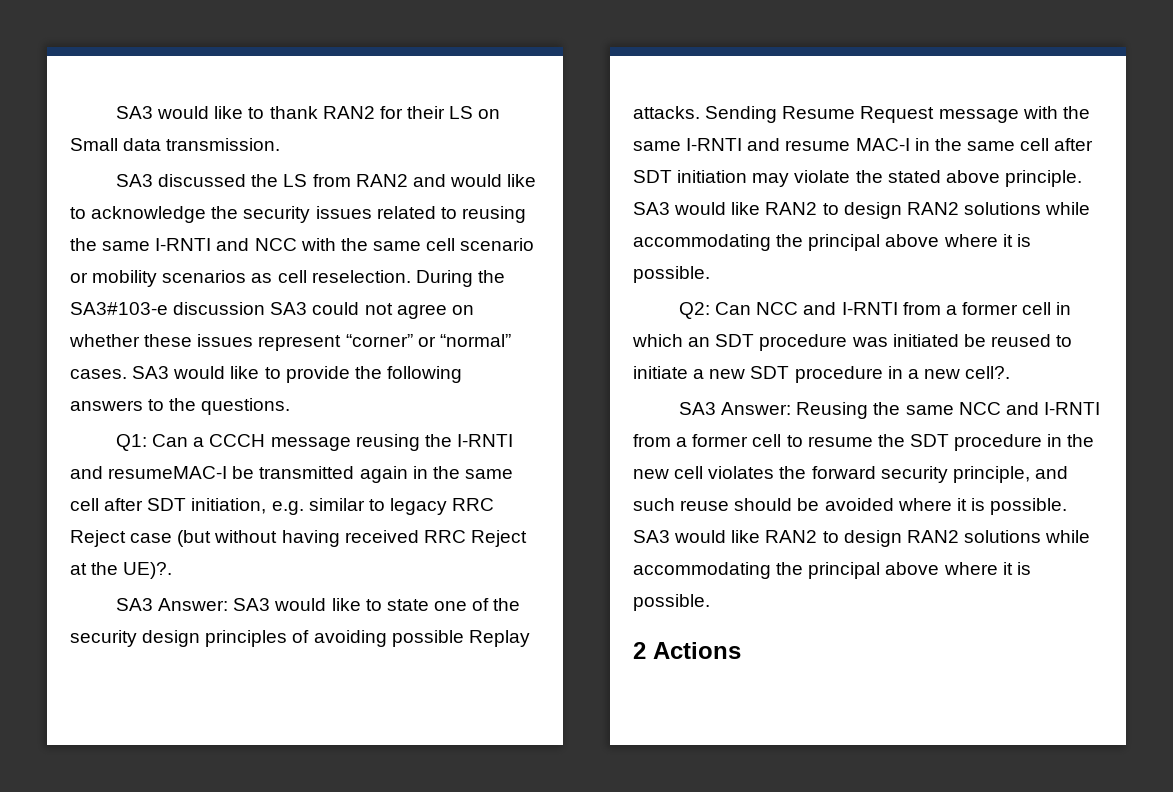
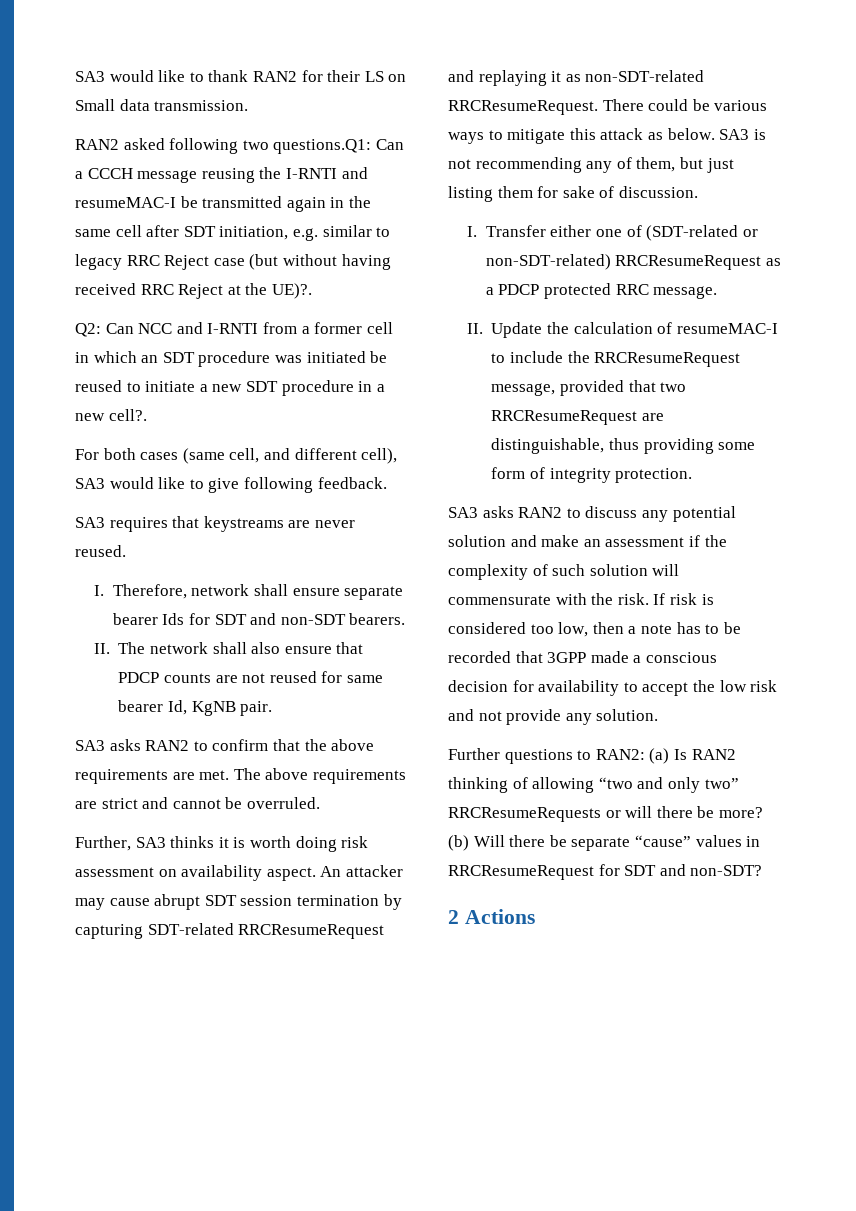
- SA3 discussed the LS from RAN2 and would like to acknowledge the security issues related to reusing the same I-RNTI and NCC with the same cell scenario or mobility scenarios as cell reselection. During the SA3#103-e discussion SA3 could not agree on whether these issues represent “corner” or “normal” cases. SA3 would like to provide the following answers to the questions.
- Q1: Can a CCCH message reusing the I-RNTI and resumeMAC-I be transmitted again in the same cell after SDT initiation, e.g. similar to legacy RRC Reject case (but without having received RRC Reject at the UE)?.
+ RAN2 asked following two questions.Q1: Can a CCCH message reusing the I-RNTI and resumeMAC-I be transmitted again in the same cell after SDT initiation, e.g. similar to legacy RRC Reject case (but without having received RRC Reject at the UE)?.
- SA3 Answer: SA3 would like to state one of the security design principles of avoiding possible Replay attacks. Sending Resume Request message with the same I-RNTI and resume MAC-I in the same cell after SDT initiation may violate the stated above principle. SA3 would like RAN2 to design RAN2 solutions while accommodating the principal above where it is possible.
- SA3 Answer: Reusing the same NCC and I-RNTI from a former cell to resume the SDT procedure in the new cell violates the forward security principle, and such reuse should be avoided where it is possible. SA3 would like RAN2 to design RAN2 solutions while accommodating the principal above where it is possible.
+ For both cases (same cell, and different cell), SA3 would like to give following feedback.
+ SA3 requires that keystreams are never reused.
+ I. Therefore, network shall ensure separate bearer Ids for SDT and non-SDT bearers.
+ II. The network shall also ensure that PDCP counts are not reused for same bearer Id, KgNB pair.
+ SA3 asks RAN2 to confirm that the above requirements are met. The above requirements are strict and cannot be overruled.
+ Further, SA3 thinks it is worth doing risk assessment on availability aspect. An attacker may cause abrupt SDT session termination by capturing SDT-related RRCResumeRequest and replaying it as non-SDT-related RRCResumeRequest. There could be various ways to mitigate this attack as below. SA3 is not recommending any of them, but just listing them for sake of discussion.
+ I. Transfer either one of (SDT-related or non-SDT-related) RRCResumeRequest as a PDCP protected RRC message.
+ II. Update the calculation of resumeMAC-I to include the RRCResumeRequest message, provided that two RRCResumeRequest are distinguishable, thus providing some form of integrity protection.
+ SA3 asks RAN2 to discuss any potential solution and make an assessment if the complexity of such solution will commensurate with the risk. If risk is considered too low, then a note has to be recorded that 3GPP made a conscious decision for availability to accept the low risk and not provide any solution.
+ Further questions to RAN2: (a) Is RAN2 thinking of allowing “two and only two” RRCResumeRequests or will there be more? (b) Will there be separate “cause” values in RRCResumeRequest for SDT and non-SDT?

